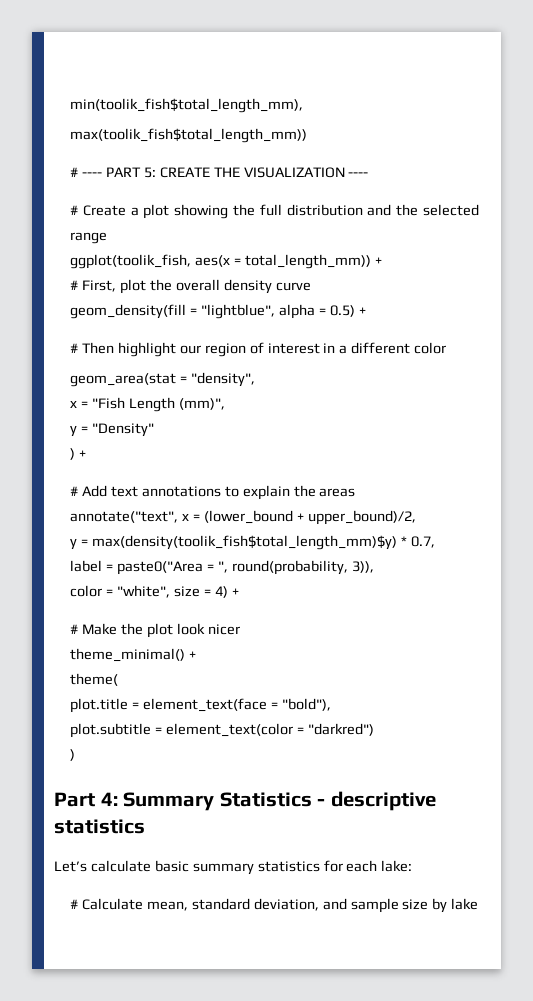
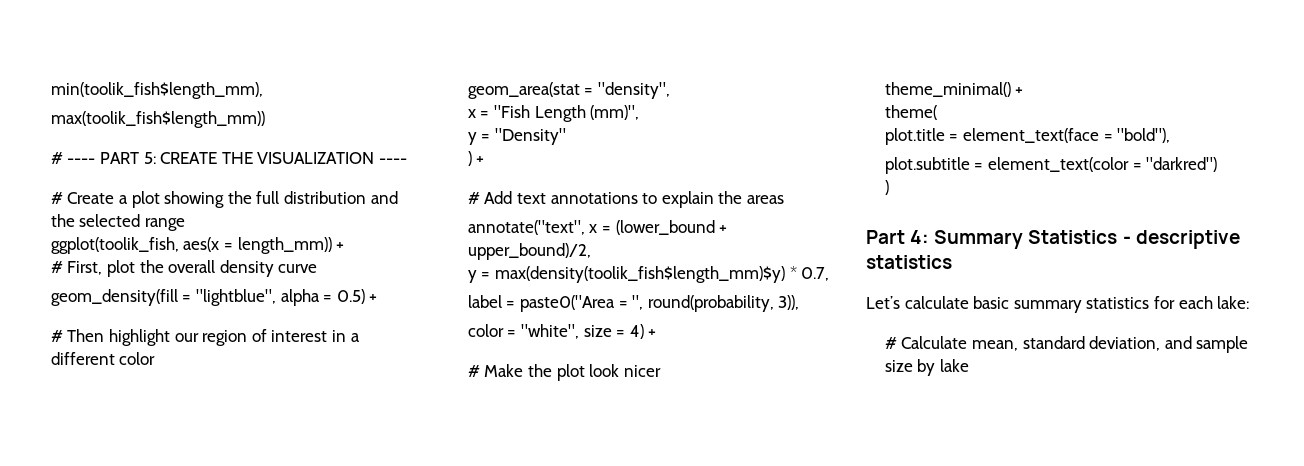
- min(toolik_fish$total_length_mm),
- max(toolik_fish$total_length_mm))
+ min(toolik_fish$length_mm),
+ max(toolik_fish$length_mm))
- ggplot(toolik_fish, aes(x = total_length_mm)) +
+ ggplot(toolik_fish, aes(x = length_mm)) +
- y = max(density(toolik_fish$total_length_mm)$y) * 0.7,
+ y = max(density(toolik_fish$length_mm)$y) * 0.7,

